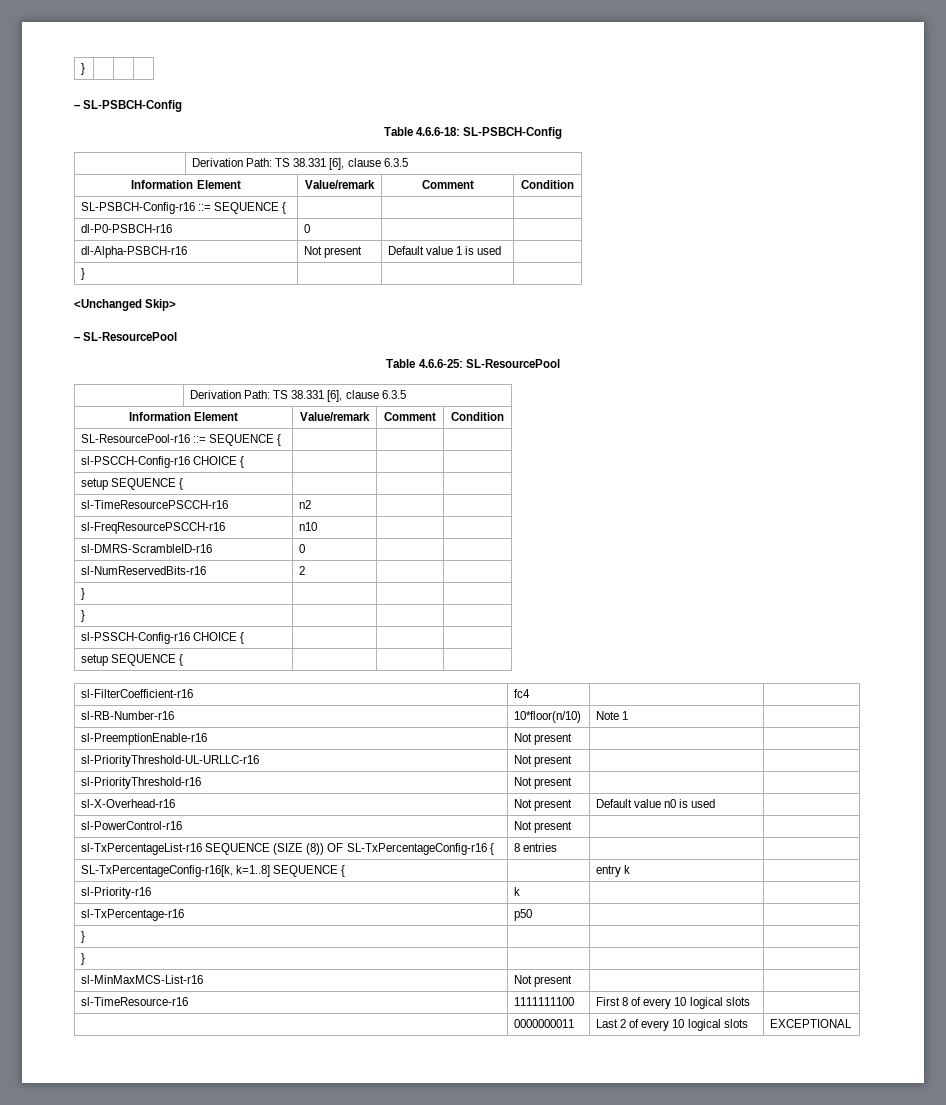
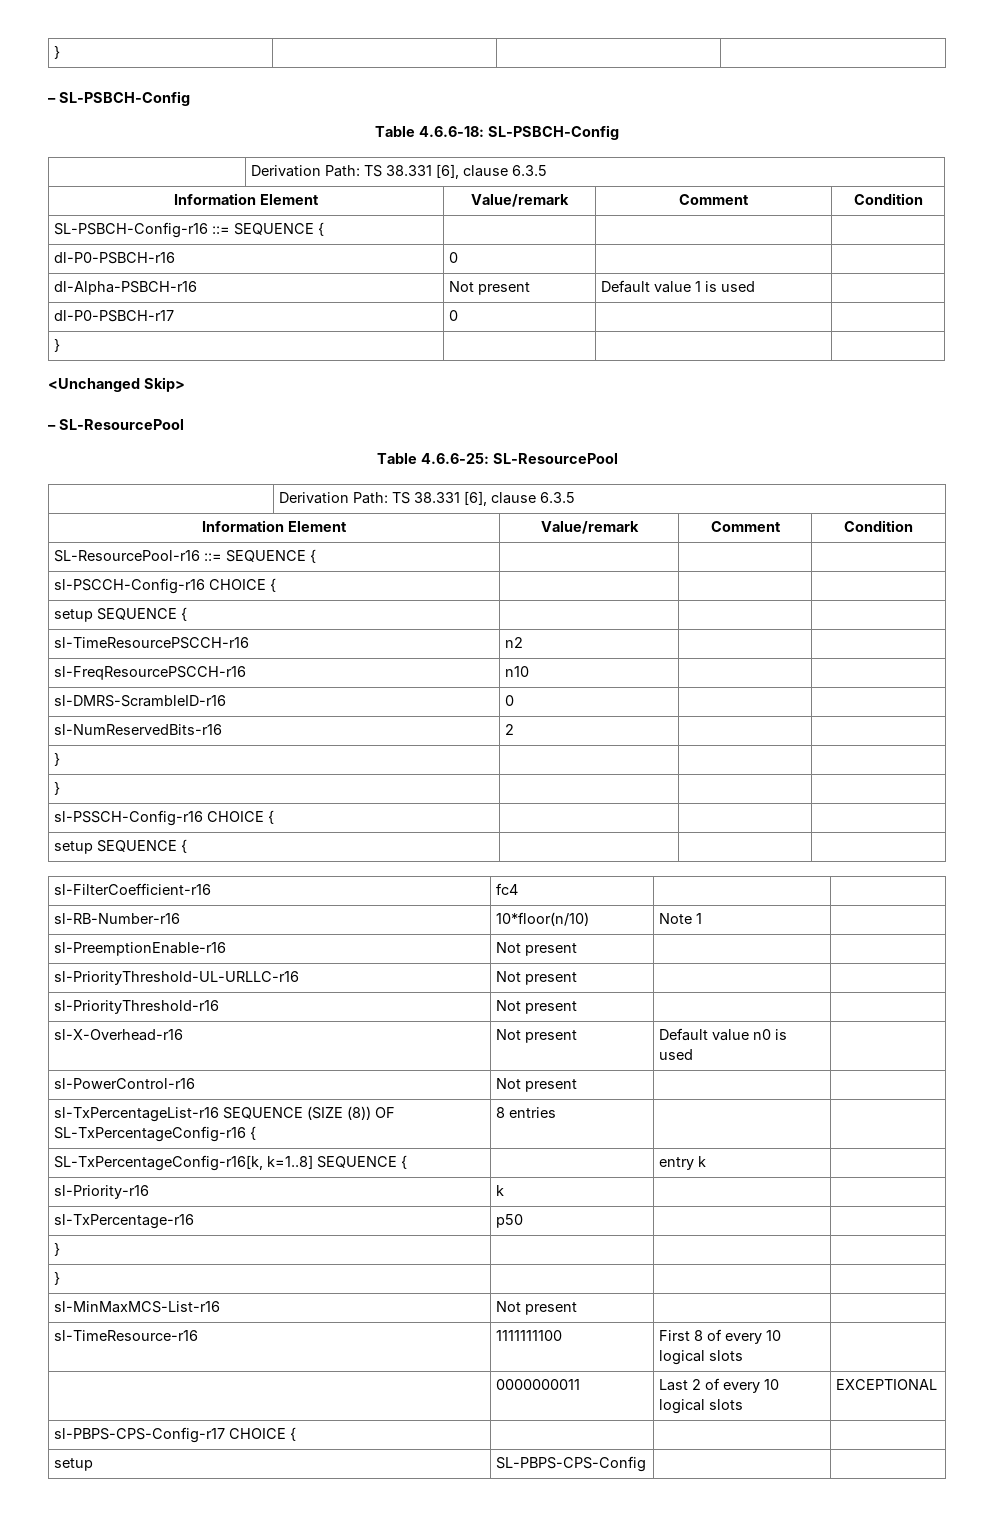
+ dl-P0-PSBCH-r17 | 0 | |
+ sl-PBPS-CPS-Config-r17 CHOICE { | | |
+ setup | SL-PBPS-CPS-Config | |

